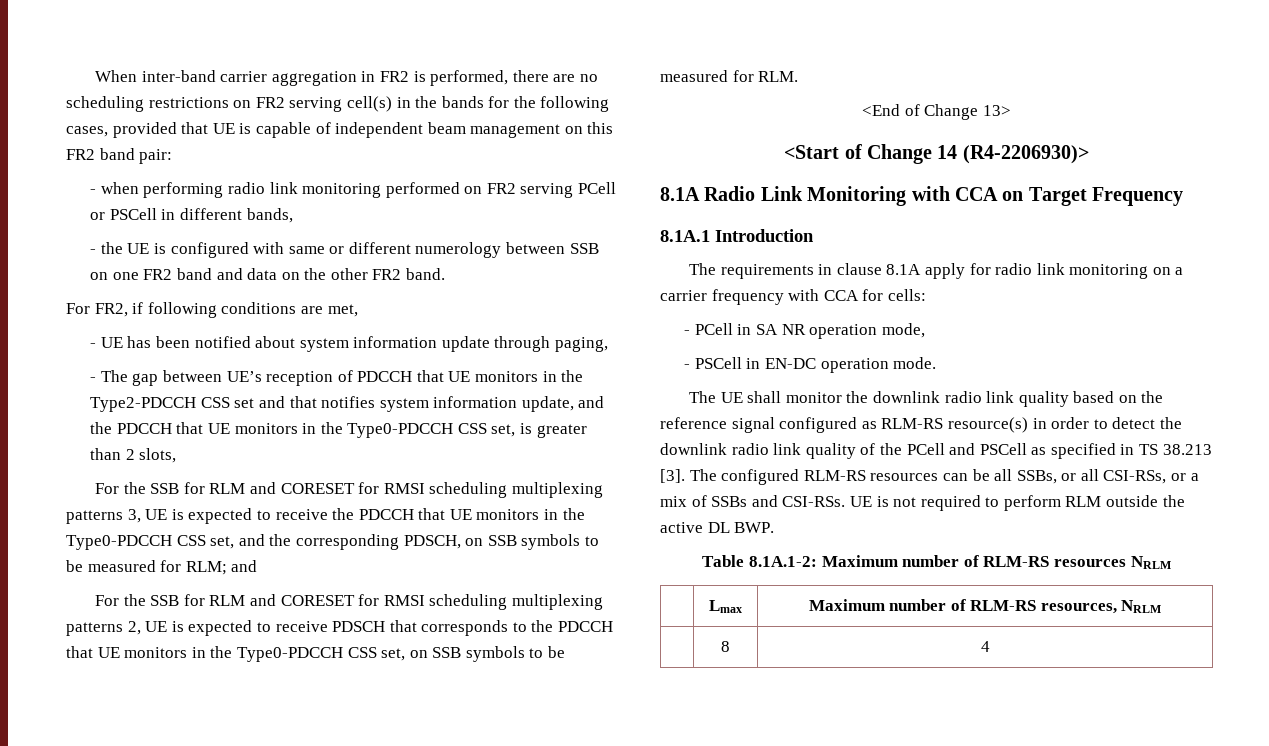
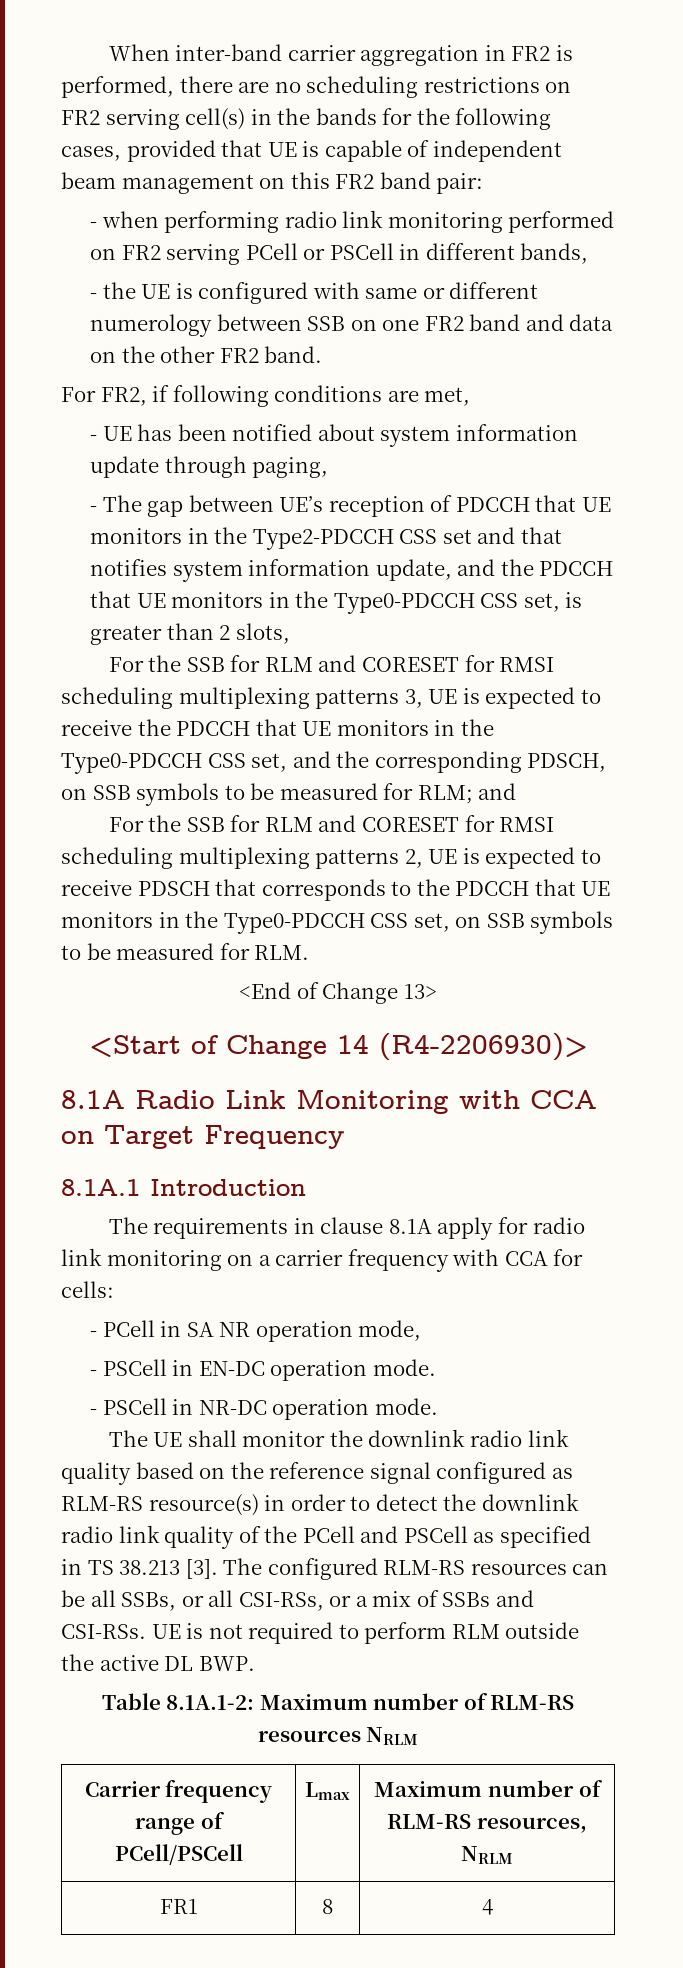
+ - PSCell in NR-DC operation mode.
- | Lmax | Maximum number of RLM-RS resources, NRLM
+ Carrier frequency range of PCell/PSCell | Lmax | Maximum number of RLM-RS resources, NRLM
- | 8 | 4
+ FR1 | 8 | 4

